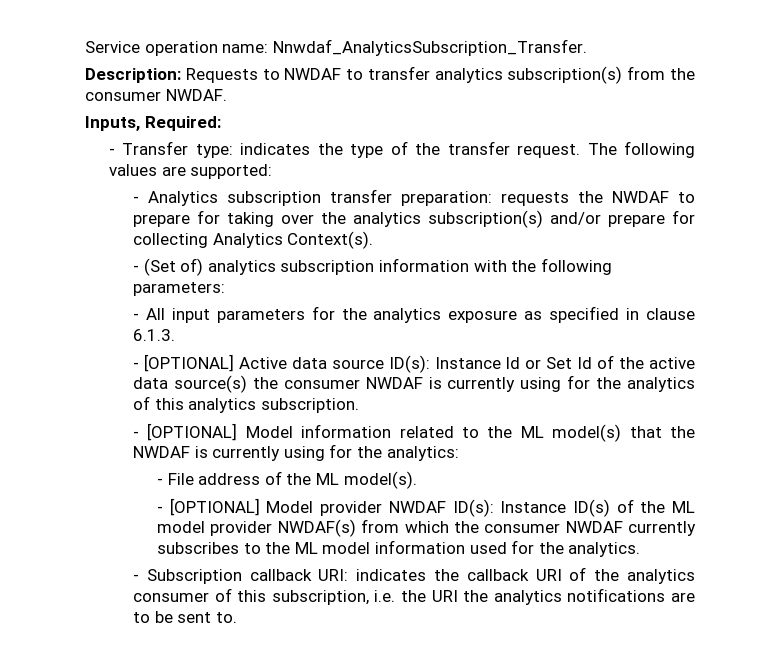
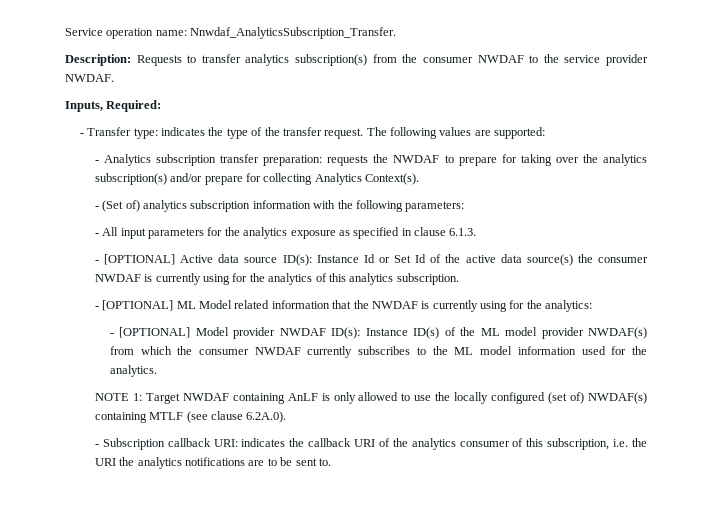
- Description: Requests to NWDAF to transfer analytics subscription(s) from the consumer NWDAF.
+ Description: Requests to transfer analytics subscription(s) from the consumer NWDAF to the service provider NWDAF.
- - [OPTIONAL] Model information related to the ML model(s) that the NWDAF is currently using for the analytics:
+ - [OPTIONAL] ML Model related information that the NWDAF is currently using for the analytics:
- - File address of the ML model(s).
+ NOTE 1: Target NWDAF containing AnLF is only allowed to use the locally configured (set of) NWDAF(s) containing MTLF (see clause 6.2A.0).

